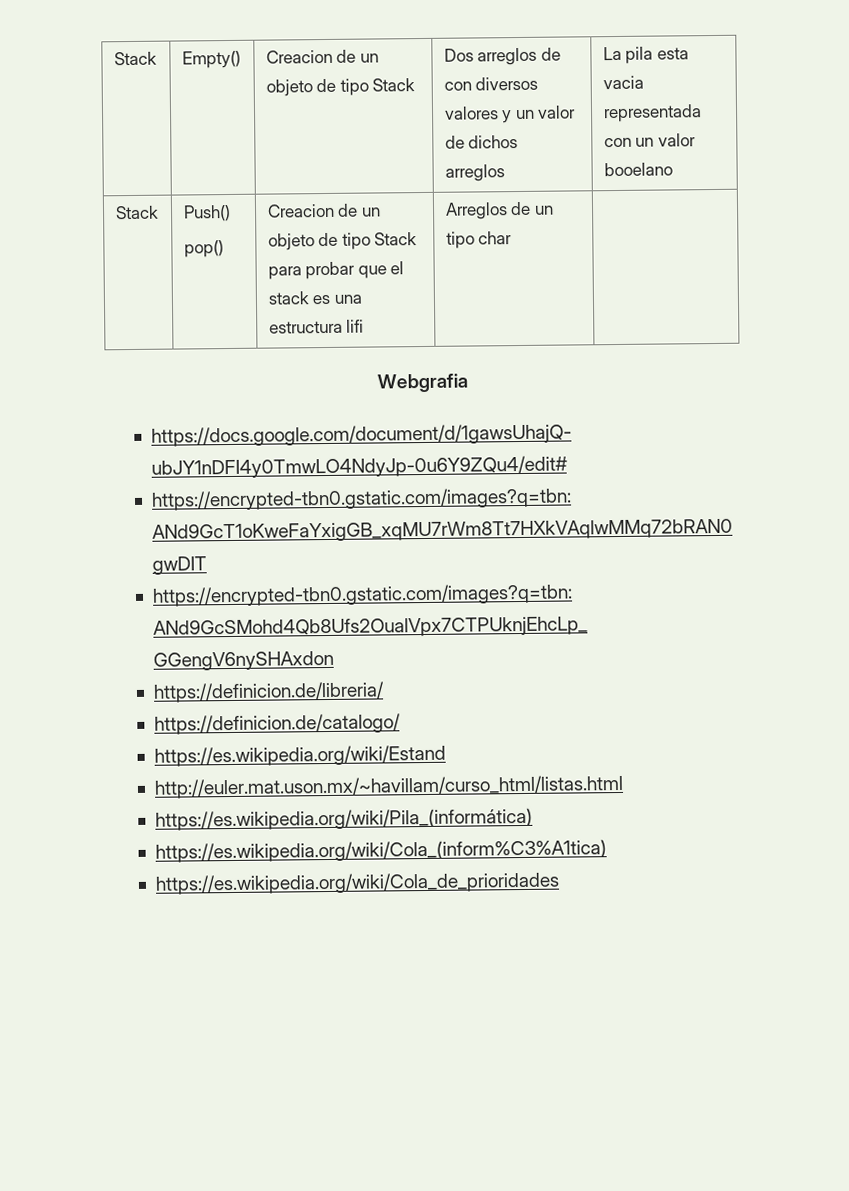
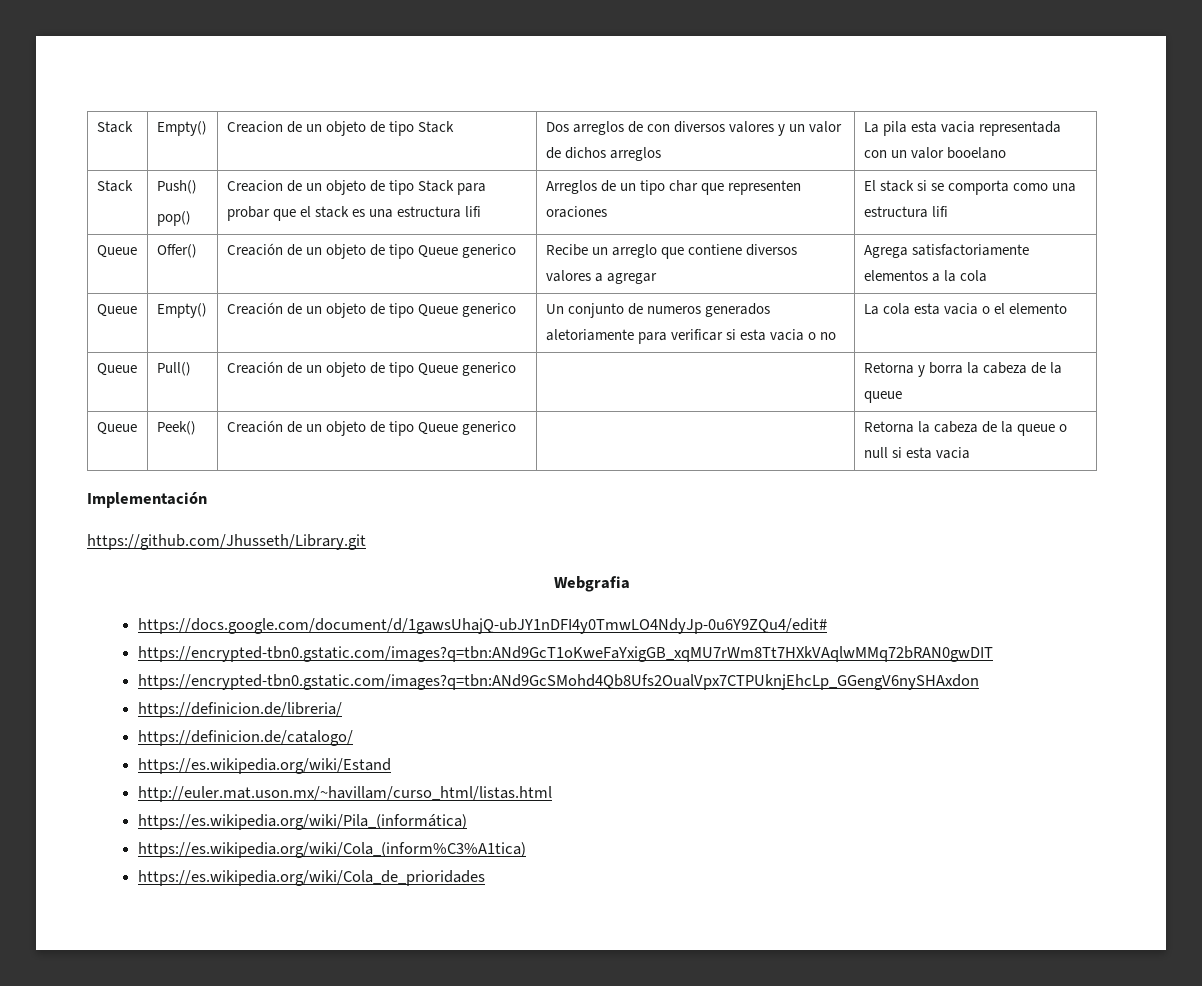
  Stack | Push()
- pop() | Creacion de un objeto de tipo Stack para probar que el stack es una estructura lifi | Arreglos de un tipo char |
+ pop() | Creacion de un objeto de tipo Stack para probar que el stack es una estructura lifi | Arreglos de un tipo char que representen oraciones | El stack si se comporta como una estructura lifi
+ Queue | Offer() | Creación de un objeto de tipo Queue generico | Recibe un arreglo que contiene diversos valores a agregar | Agrega satisfactoriamente elementos a la cola
+ Queue | Empty() | Creación de un objeto de tipo Queue generico | Un conjunto de numeros generados aletoriamente para verificar si esta vacia o no | La cola esta vacia o el elemento
+ Queue | Pull() | Creación de un objeto de tipo Queue generico | | Retorna y borra la cabeza de la queue
+ Queue | Peek() | Creación de un objeto de tipo Queue generico | | Retorna la cabeza de la queue o null si esta vacia
+ Implementación
+ https://github.com/Jhusseth/Library.git

